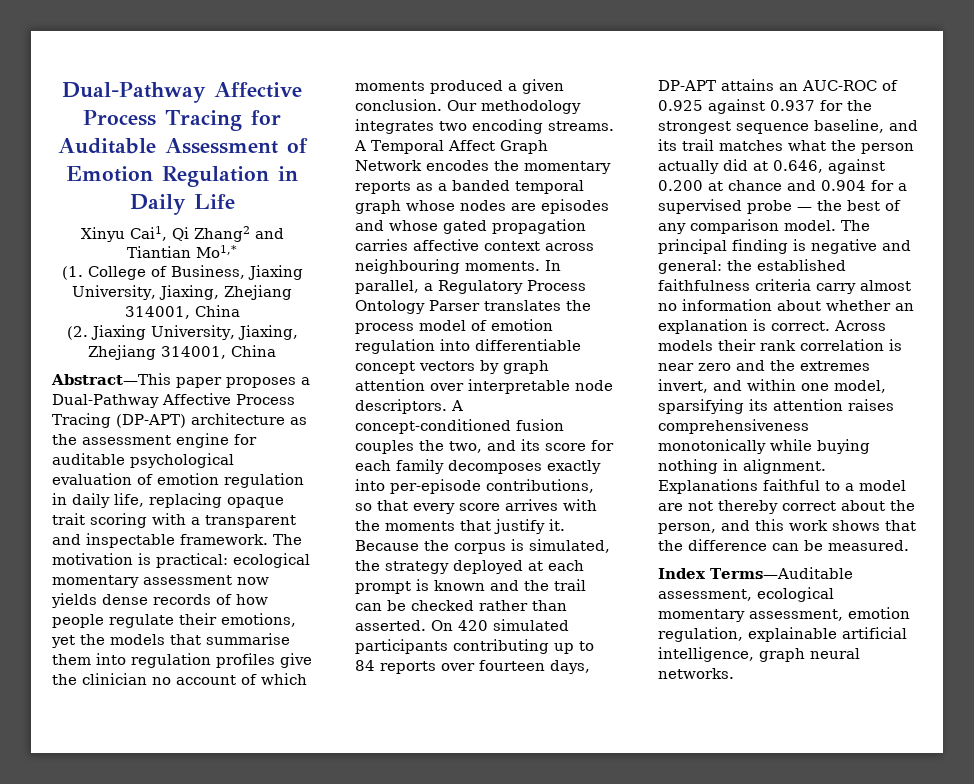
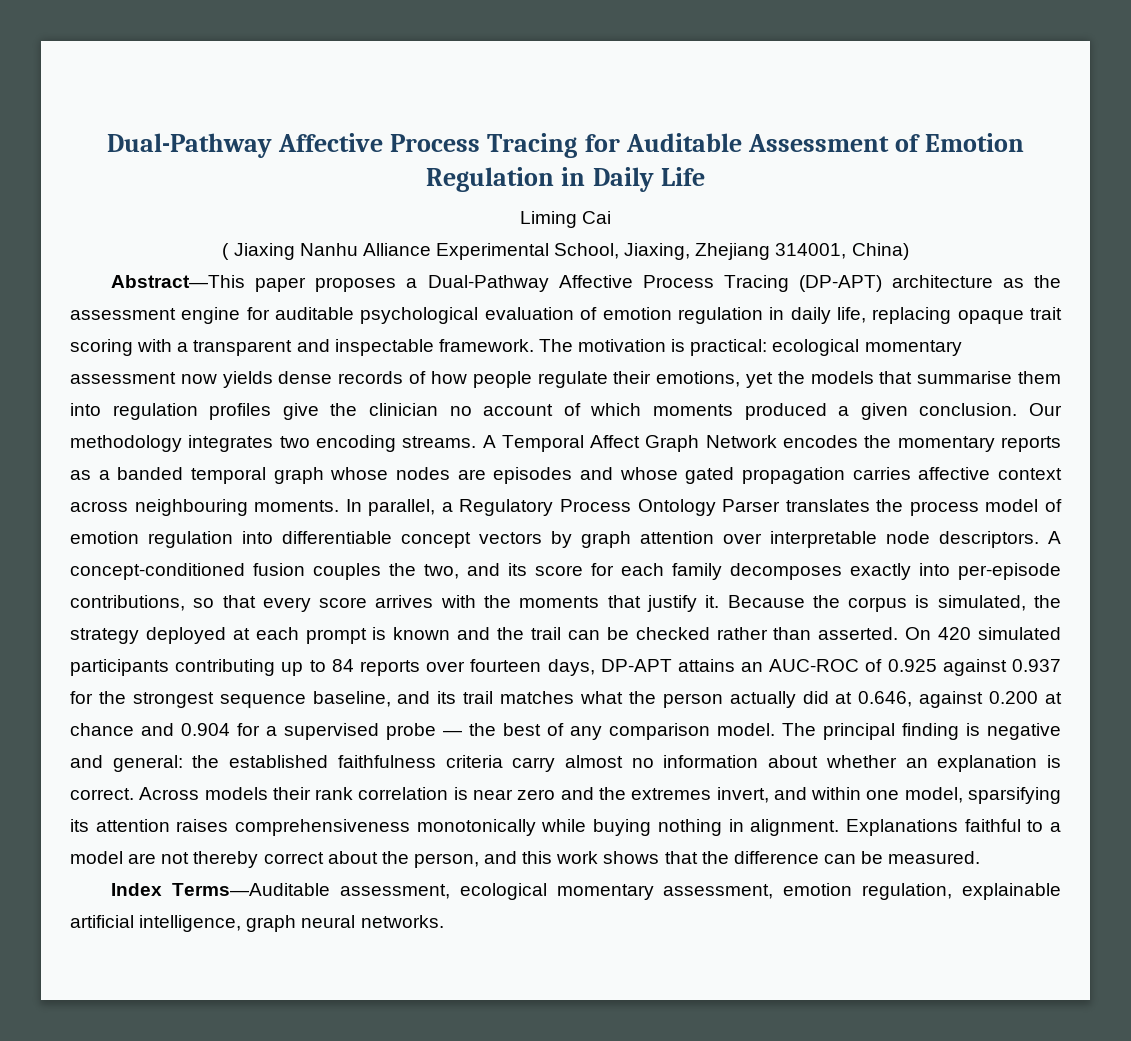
- Xinyu Cai1, Qi Zhang2 and Tiantian Mo1,*
- (1. College of Business, Jiaxing University, Jiaxing, Zhejiang 314001, China
- (2. Jiaxing University, Jiaxing, Zhejiang 314001, China
+ Liming Cai
+ ( Jiaxing Nanhu Alliance Experimental School, Jiaxing, Zhejiang 314001, China)

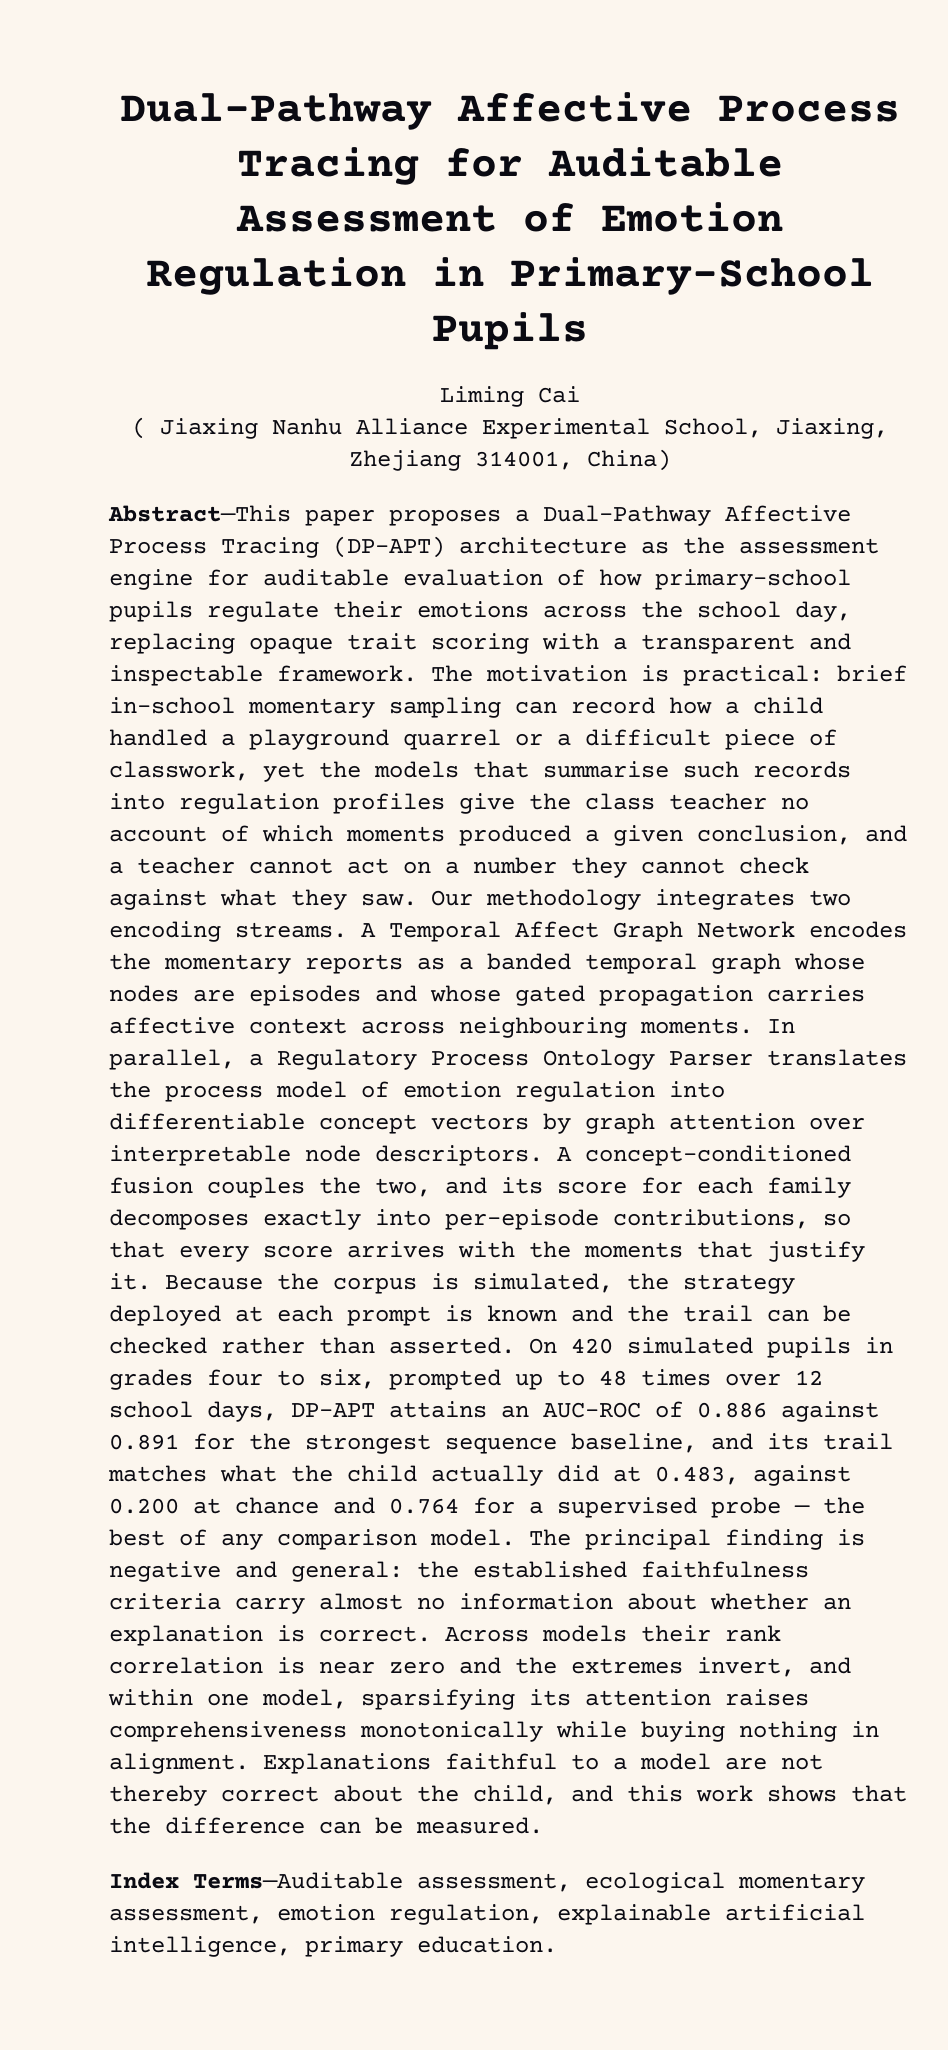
- Dual-Pathway Affective Process Tracing for Auditable Assessment of Emotion Regulation in Daily Life
+ Dual-Pathway Affective Process Tracing for Auditable Assessment of Emotion Regulation in Primary-School Pupils
- Abstract—This paper proposes a Dual-Pathway Affective Process Tracing (DP-APT) architecture as the assessment engine for auditable psychological evaluation of emotion regulation in daily life, replacing opaque trait scoring with a transparent and inspectable framework.
+ Abstract—This paper proposes a Dual-Pathway Affective Process Tracing (DP-APT) architecture as the assessment engine for auditable evaluation of how primary-school pupils regulate their emotions across the school day, replacing opaque trait scoring with a transparent and inspectable framework.
- The motivation is practical: ecological momentary assessment now yields dense records of how people regulate their emotions, yet the models that summarise them into regulation profiles give the clinician no account of which moments produced a given conclusion.
+ The motivation is practical: brief in-school momentary sampling can record how a child handled a playground quarrel or a difficult piece of classwork, yet the models that summarise such records into regulation profiles give the class teacher no account of which moments produced a given conclusion, and a teacher cannot act on a number they cannot check against what they saw.
- On 420 simulated participants contributing up to 84 reports over fourteen days, DP-APT attains an AUC-ROC of 0.925 against 0.937 for the strongest sequence baseline, and its trail matches what the person actually did at 0.646, against 0.200 at chance and 0.904 for a supervised probe — the best of any comparison model.
+ On 420 simulated pupils in grades four to six, prompted up to 48 times over 12 school days, DP-APT attains an AUC-ROC of 0.886 against 0.891 for the strongest sequence baseline, and its trail matches what the child actually did at 0.483, against 0.200 at chance and 0.764 for a supervised probe — the best of any comparison model.
- Explanations faithful to a model are not thereby correct about the person, and this work shows that the difference can be measured.
+ Explanations faithful to a model are not thereby correct about the child, and this work shows that the difference can be measured.
- Index Terms—Auditable assessment, ecological momentary assessment, emotion regulation, explainable artificial intelligence, graph neural networks.
+ Index Terms—Auditable assessment, ecological momentary assessment, emotion regulation, explainable artificial intelligence, primary education.

